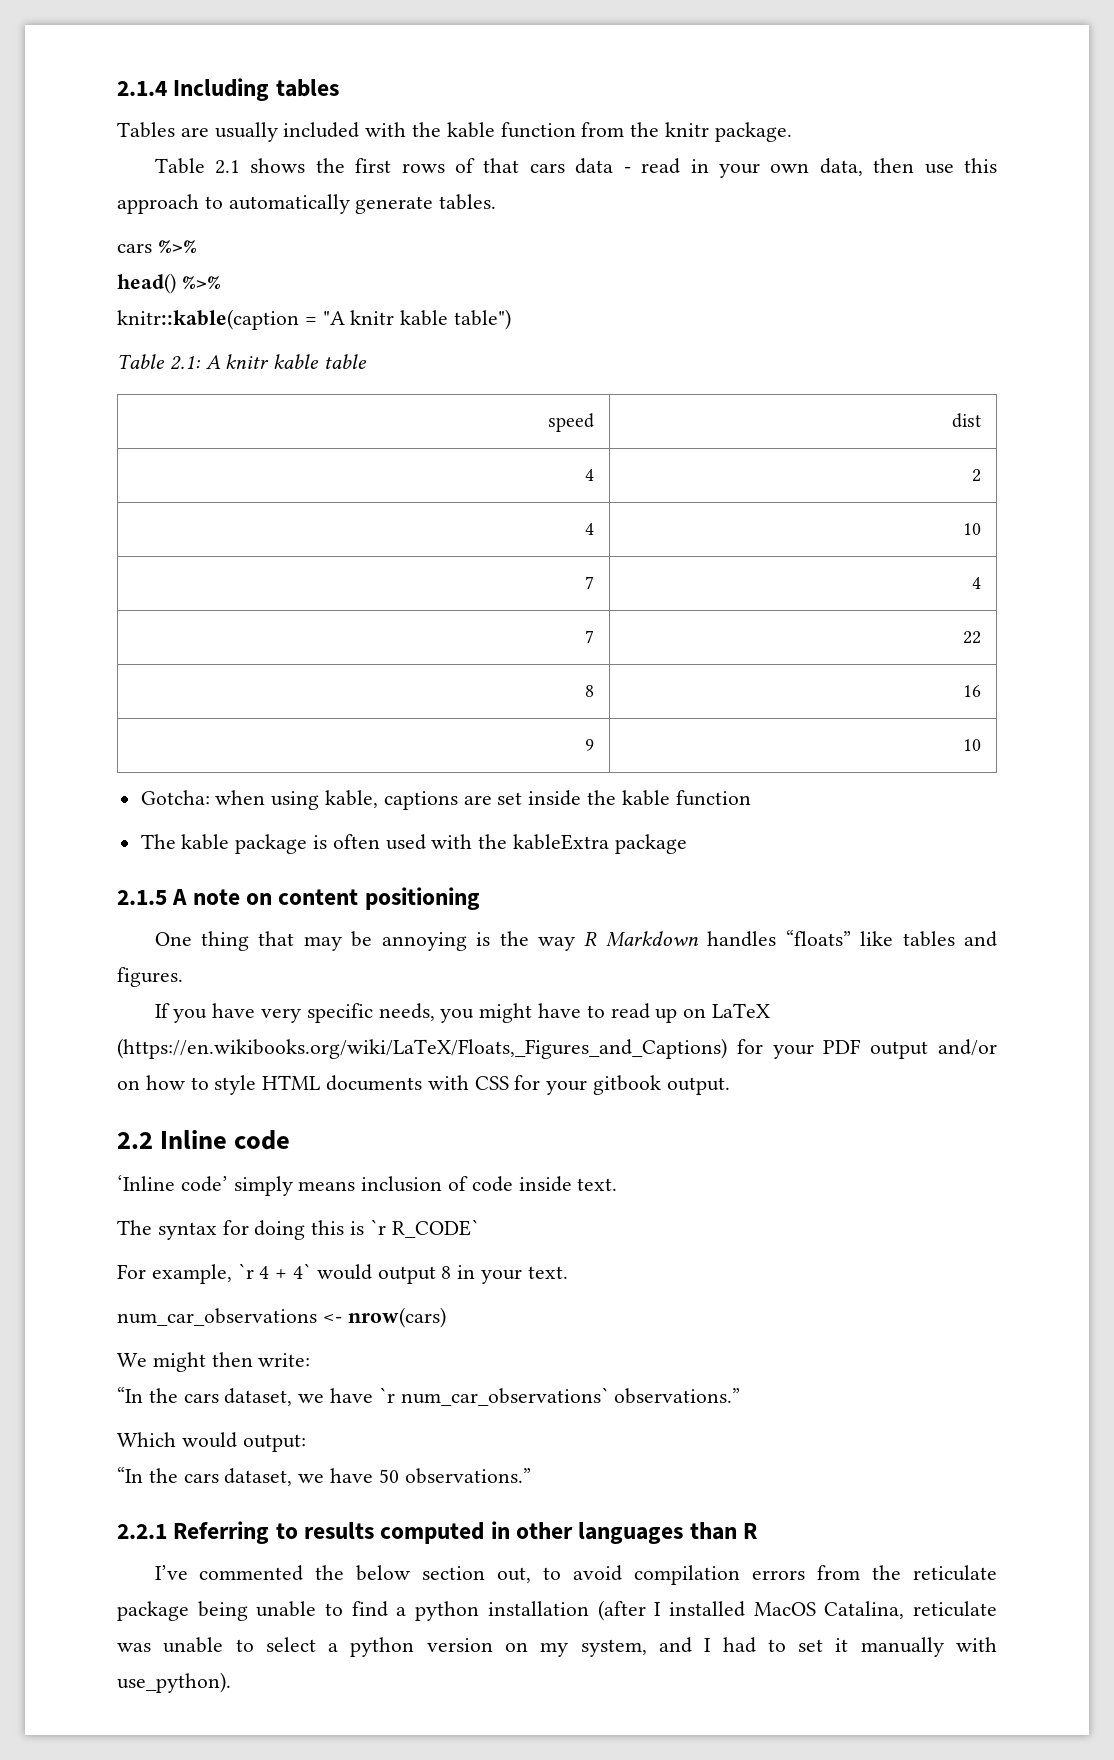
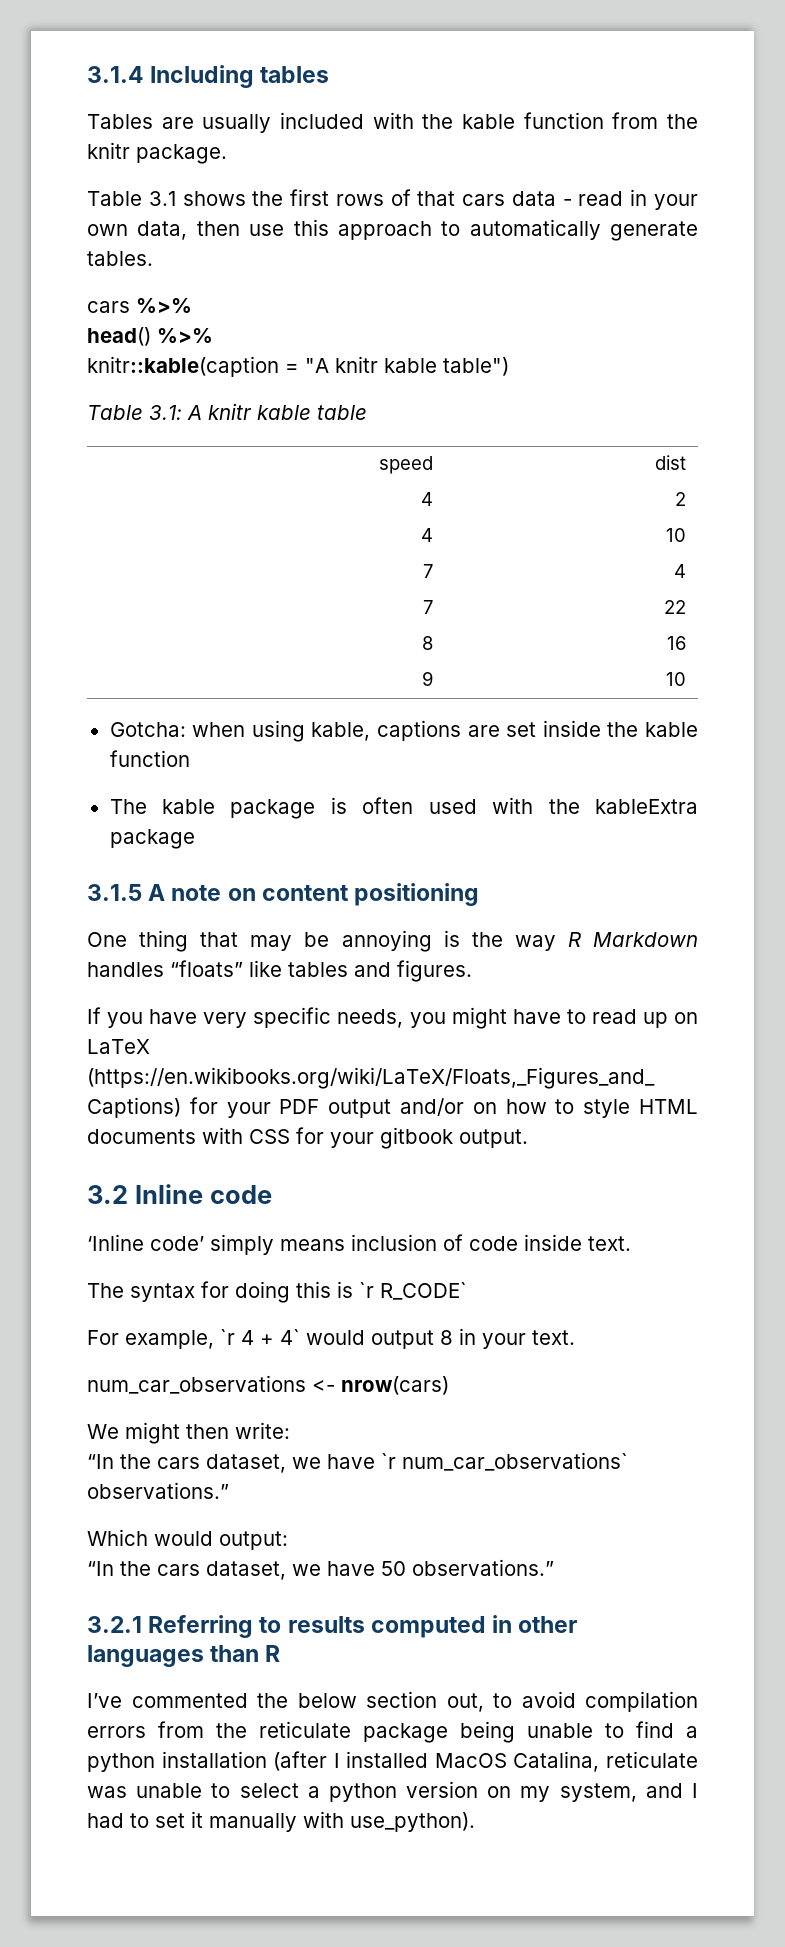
- 2.1.4 Including tables
+ 3.1.4 Including tables
- Table 2.1 shows the first rows of that cars data - read in your own data, then use this approach to automatically generate tables.
+ Table 3.1 shows the first rows of that cars data - read in your own data, then use this approach to automatically generate tables.
- Table 2.1: A knitr kable table
+ Table 3.1: A knitr kable table
- 2.1.5 A note on content positioning
+ 3.1.5 A note on content positioning
- 2.2 Inline code
+ 3.2 Inline code
- 2.2.1 Referring to results computed in other languages than R
+ 3.2.1 Referring to results computed in other languages than R

